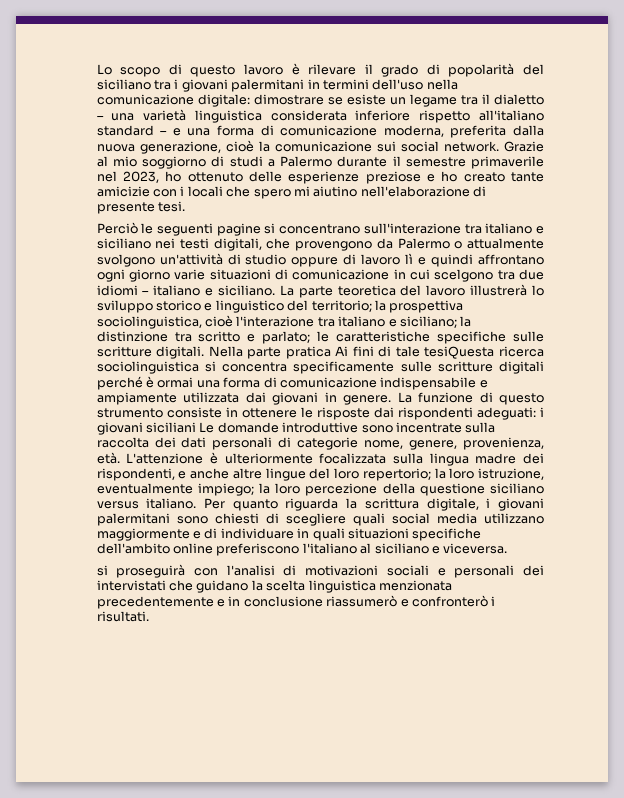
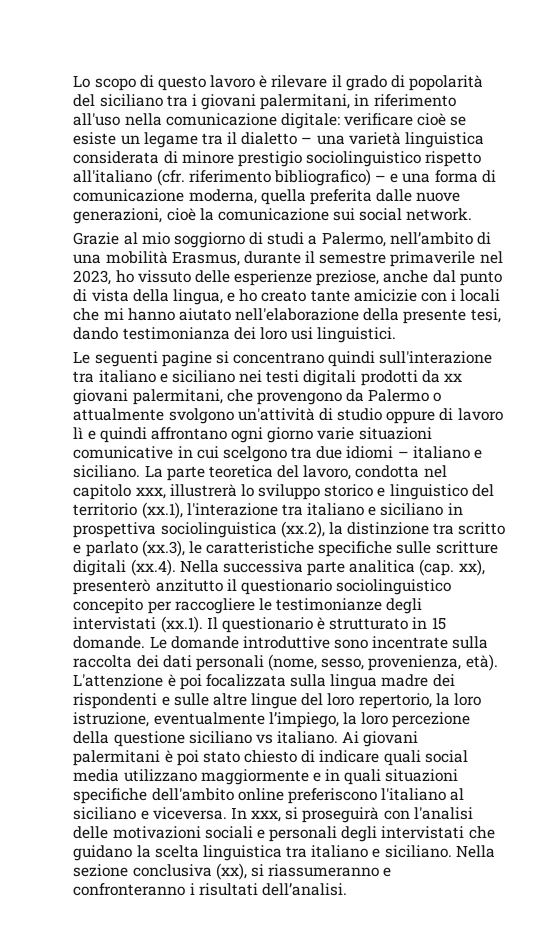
- Lo scopo di questo lavoro è rilevare il grado di popolarità del siciliano tra i giovani palermitani in termini dell'uso nella comunicazione digitale:
+ Lo scopo di questo lavoro è rilevare il grado di popolarità del siciliano tra i giovani palermitani, in riferimento all'uso nella comunicazione digitale:
- dimostrare se esiste un legame tra il dialetto – una varietà linguistica considerata inferiore rispetto all'italiano standard – e una forma di comunicazione moderna, preferita dalla nuova generazione, cioè la comunicazione sui social network. Grazie al mio soggiorno di studi a Palermo durante il semestre primaverile nel 2023, ho ottenuto delle esperienze preziose e ho creato tante amicizie con i locali che spero mi aiutino nell'elaborazione di presente tesi.
- Perciò le seguenti pagine si concentrano sull'interazione tra italiano e siciliano nei testi digitali, che provengono da Palermo o attualmente svolgono un'attività di studio oppure di lavoro lì e quindi affrontano ogni giorno varie situazioni di comunicazione in cui scelgono tra due idiomi – italiano e siciliano.
+ verificare cioè se esiste un legame tra il dialetto – una varietà linguistica considerata di minore prestigio sociolinguistico rispetto all'italiano (cfr. riferimento bibliografico) – e una forma di comunicazione moderna, quella preferita dalle nuove generazioni, cioè la comunicazione sui social network.
+ Grazie al mio soggiorno di studi a Palermo, nell’ambito di una mobilità Erasmus, durante il semestre primaverile nel 2023, ho vissuto delle esperienze preziose, anche dal punto di vista della lingua, e ho creato tante amicizie con i locali che mi hanno aiutato nell'elaborazione della presente tesi, dando testimonianza dei loro usi linguistici.
+ Le seguenti pagine si concentrano quindi sull'interazione tra italiano e siciliano nei testi digitali prodotti da xx giovani palermitani, che provengono da Palermo o attualmente svolgono un'attività di studio oppure di lavoro lì e quindi affrontano ogni giorno varie situazioni comunicative in cui scelgono tra due idiomi – italiano e siciliano.
- La parte teoretica del lavoro illustrerà lo sviluppo storico e linguistico del territorio; la prospettiva sociolinguistica, cioè l'interazione tra italiano e siciliano; la distinzione tra scritto e parlato; le caratteristiche specifiche sulle scritture digitali. Nella parte pratica Ai fini di tale tesiQuesta ricerca sociolinguistica si concentra specificamente sulle scritture digitali perché è ormai una forma di comunicazione indispensabile e ampiamente utilizzata dai giovani in genere. La funzione di questo strumento consiste in ottenere le risposte dai rispondenti adeguati: i giovani siciliani Le domande introduttive sono incentrate sulla raccolta dei dati personali di categorie nome, genere, provenienza, età.
+ La parte teoretica del lavoro, condotta nel capitolo xxx, illustrerà lo sviluppo storico e linguistico del territorio (xx.1), l'interazione tra italiano e siciliano in prospettiva sociolinguistica (xx.2), la distinzione tra scritto e parlato (xx.3), le caratteristiche specifiche sulle scritture digitali (xx.4). Nella successiva parte analitica (cap. xx), presenterò anzitutto il questionario sociolinguistico concepito per raccogliere le testimonianze degli intervistati (xx.1). Il questionario è strutturato in 15 domande. Le domande introduttive sono incentrate sulla raccolta dei dati personali (nome, sesso, provenienza, età).
- L'attenzione è ulteriormente focalizzata sulla lingua madre dei rispondenti, e anche altre lingue del loro repertorio; la loro istruzione, eventualmente impiego; la loro percezione della questione siciliano versus italiano. Per quanto riguarda la scrittura digitale, i giovani palermitani sono chiesti di scegliere quali social media utilizzano maggiormente e di individuare in quali situazioni specifiche dell'ambito online preferiscono l'italiano al siciliano e viceversa.
- si proseguirà con l'analisi di motivazioni sociali e personali dei intervistati che guidano la scelta linguistica menzionata precedentemente e in conclusione riassumerò e confronterò i risultati.
+ L'attenzione è poi focalizzata sulla lingua madre dei rispondenti e sulle altre lingue del loro repertorio, la loro istruzione, eventualmente l’impiego, la loro percezione della questione siciliano vs italiano. Ai giovani palermitani è poi stato chiesto di indicare quali social media utilizzano maggiormente e in quali situazioni specifiche dell'ambito online preferiscono l'italiano al siciliano e viceversa. In xxx, si proseguirà con l'analisi delle motivazioni sociali e personali degli intervistati che guidano la scelta linguistica tra italiano e siciliano. Nella sezione conclusiva (xx), si riassumeranno e confronteranno i risultati dell’analisi.

